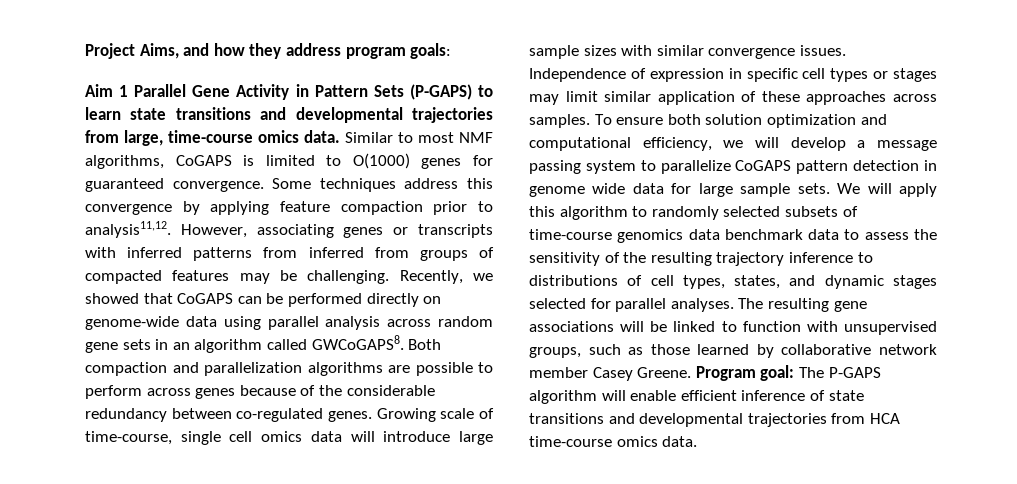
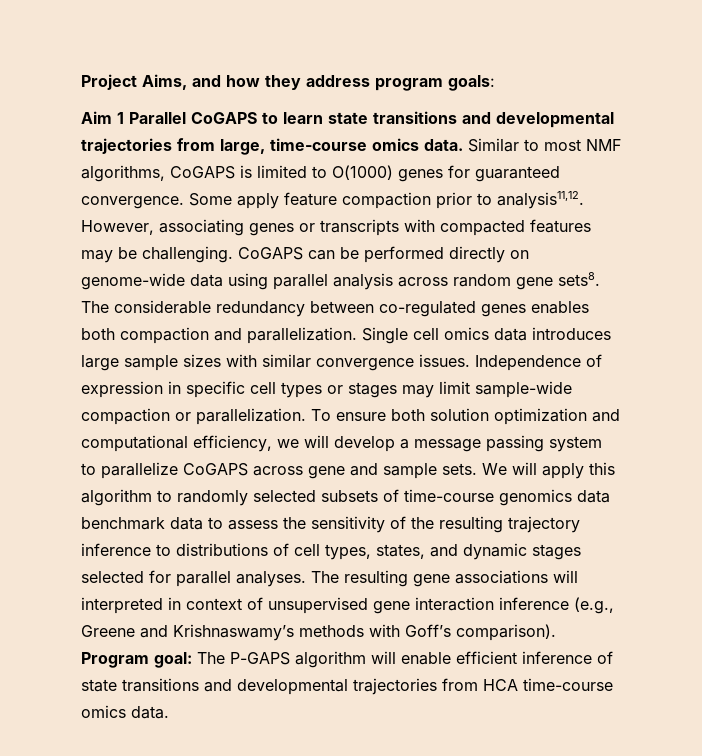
- Aim 1 Parallel Gene Activity in Pattern Sets (P-GAPS) to learn state transitions and developmental trajectories from large, time-course omics data.
+ Aim 1 Parallel CoGAPS to learn state transitions and developmental trajectories from large, time-course omics data.
- Some techniques address this convergence by applying feature compaction prior to analysis11,12.
+ Some apply feature compaction prior to analysis11,12.
- However, associating genes or transcripts with inferred patterns from inferred from groups of compacted features may be challenging.
+ However, associating genes or transcripts with compacted features may be challenging.
- Recently, we showed that CoGAPS can be performed directly on genome-wide data using parallel analysis across random gene sets in an algorithm called GWCoGAPS8. Both compaction and parallelization algorithms are possible to perform across genes because of the considerable redundancy between co-regulated genes. Growing scale of time-course, single cell omics data will introduce large sample sizes with similar convergence issues.
+ CoGAPS can be performed directly on genome-wide data using parallel analysis across random gene sets8. The considerable redundancy between co-regulated genes enables both compaction and parallelization. Single cell omics data introduces large sample sizes with similar convergence issues.
- Independence of expression in specific cell types or stages may limit similar application of these approaches across samples.
+ Independence of expression in specific cell types or stages may limit sample-wide compaction or parallelization.
- To ensure both solution optimization and computational efficiency, we will develop a message passing system to parallelize CoGAPS pattern detection in genome wide data for large sample sets.
+ To ensure both solution optimization and computational efficiency, we will develop a message passing system to parallelize CoGAPS across gene and sample sets.
- The resulting gene associations will be linked to function with unsupervised groups, such as those learned by collaborative network member Casey Greene.
+ The resulting gene associations will interpreted in context of unsupervised gene interaction inference (e.g., Greene and Krishnaswamy’s methods with Goff’s comparison).

